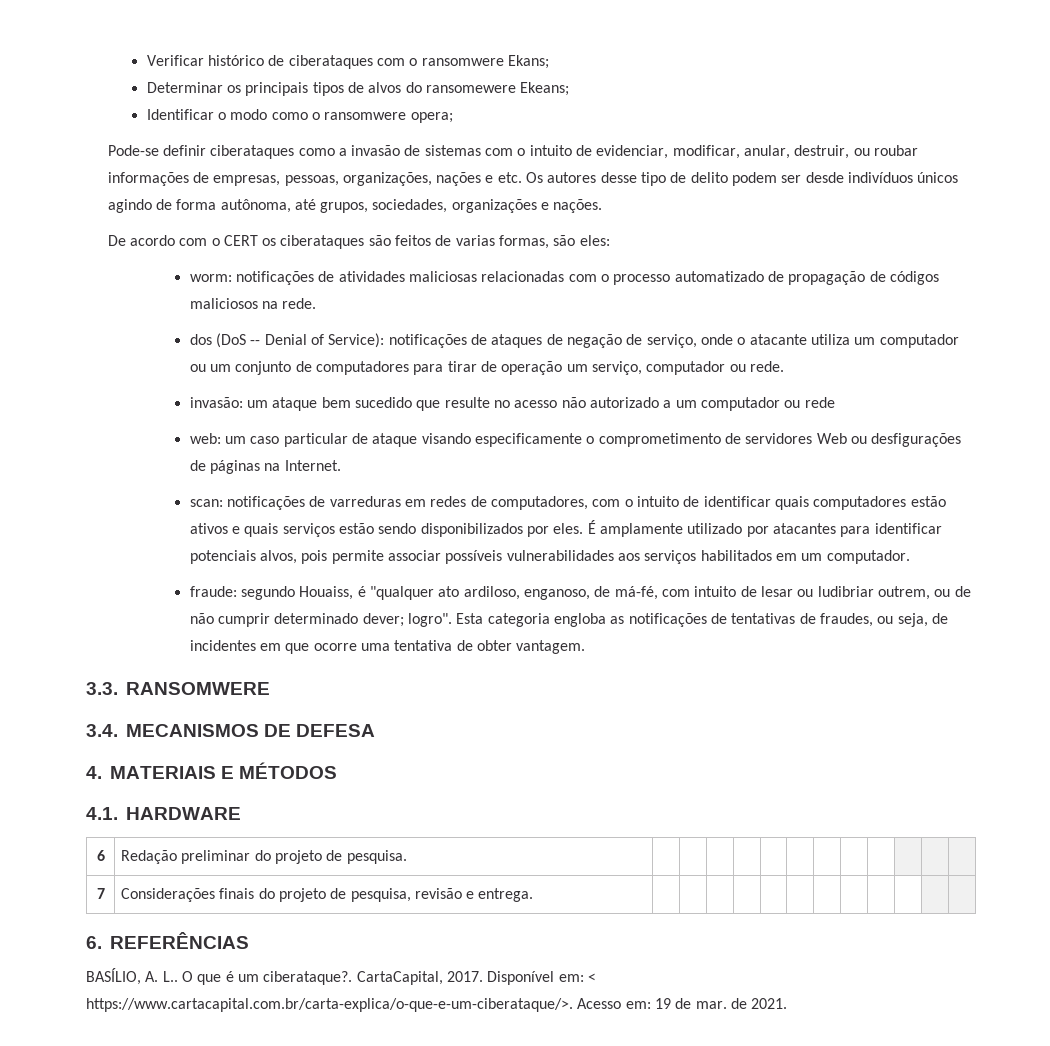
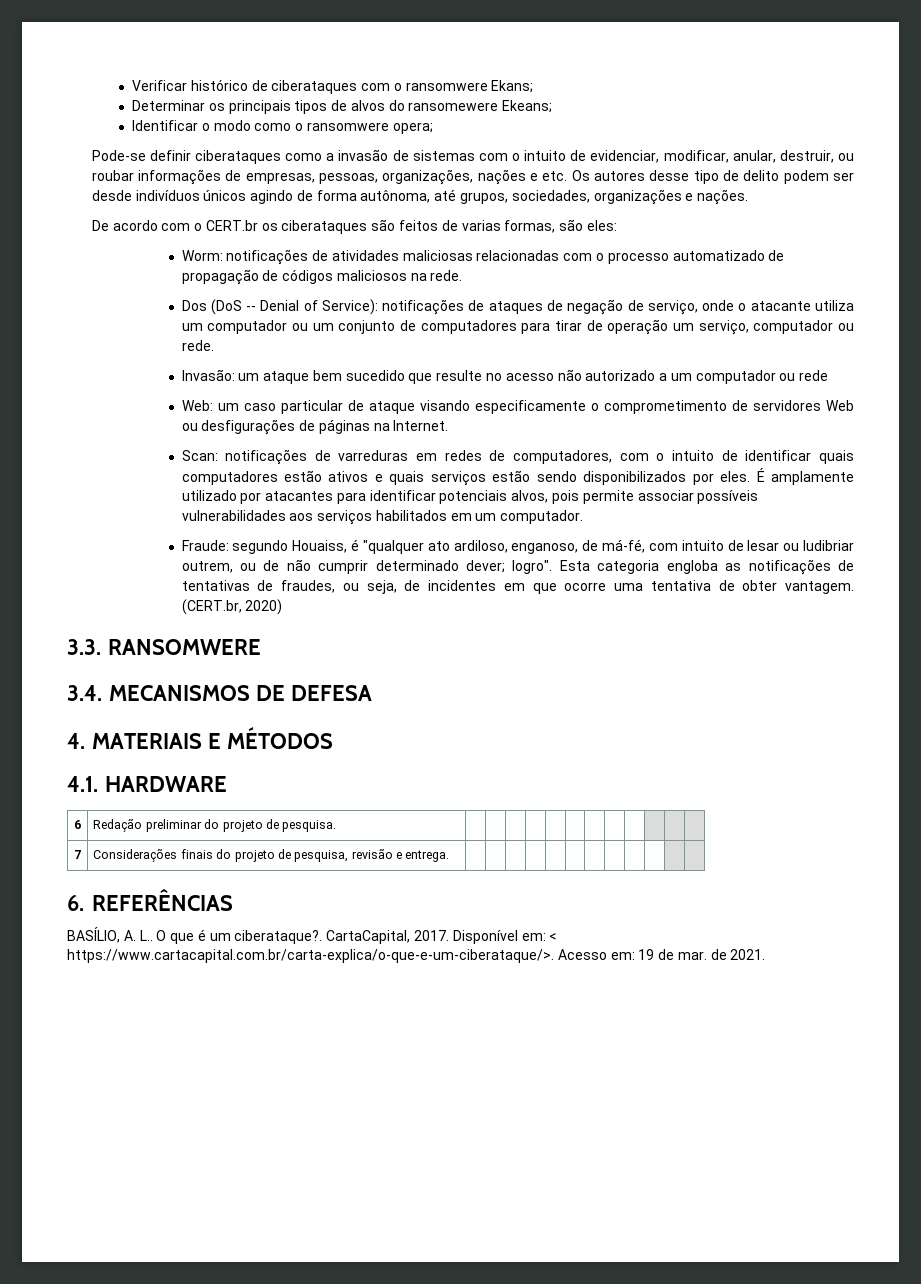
- De acordo com o CERT os ciberataques são feitos de varias formas, são eles:
+ De acordo com o CERT.br os ciberataques são feitos de varias formas, são eles:
- worm: notificações de atividades maliciosas relacionadas com o processo automatizado de propagação de códigos maliciosos na rede.
+ Worm: notificações de atividades maliciosas relacionadas com o processo automatizado de propagação de códigos maliciosos na rede.
- dos (DoS -- Denial of Service): notificações de ataques de negação de serviço, onde o atacante utiliza um computador ou um conjunto de computadores para tirar de operação um serviço, computador ou rede.
+ Dos (DoS -- Denial of Service): notificações de ataques de negação de serviço, onde o atacante utiliza um computador ou um conjunto de computadores para tirar de operação um serviço, computador ou rede.
- invasão: um ataque bem sucedido que resulte no acesso não autorizado a um computador ou rede
+ Invasão: um ataque bem sucedido que resulte no acesso não autorizado a um computador ou rede
- web: um caso particular de ataque visando especificamente o comprometimento de servidores Web ou desfigurações de páginas na Internet.
+ Web: um caso particular de ataque visando especificamente o comprometimento de servidores Web ou desfigurações de páginas na Internet.
- scan: notificações de varreduras em redes de computadores, com o intuito de identificar quais computadores estão ativos e quais serviços estão sendo disponibilizados por eles.
+ Scan: notificações de varreduras em redes de computadores, com o intuito de identificar quais computadores estão ativos e quais serviços estão sendo disponibilizados por eles.
- fraude: segundo Houaiss, é "qualquer ato ardiloso, enganoso, de má-fé, com intuito de lesar ou ludibriar outrem, ou de não cumprir determinado dever; logro".
+ Fraude: segundo Houaiss, é "qualquer ato ardiloso, enganoso, de má-fé, com intuito de lesar ou ludibriar outrem, ou de não cumprir determinado dever; logro".
+ (CERT.br, 2020)

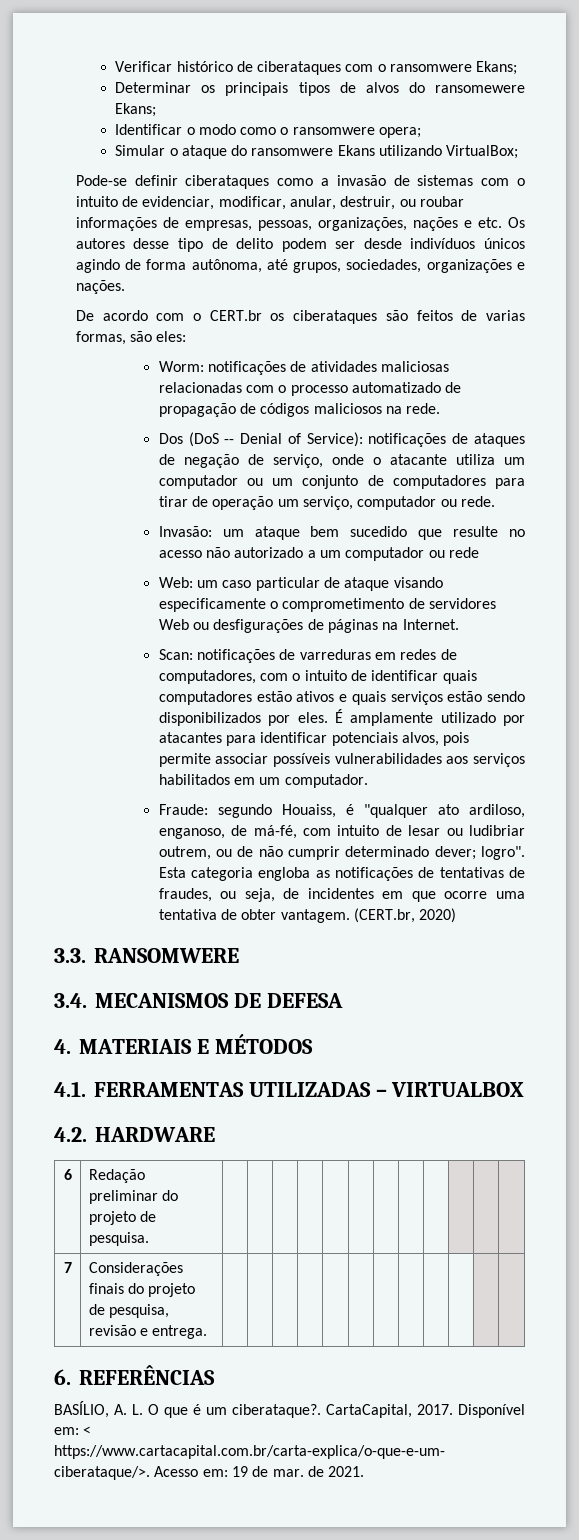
- Determinar os principais tipos de alvos do ransomewere Ekeans;
+ Determinar os principais tipos de alvos do ransomewere Ekans;
+ Simular o ataque do ransomwere Ekans utilizando VirtualBox;
- 4.1. HARDWARE
+ 4.1. FERRAMENTAS UTILIZADAS – VIRTUALBOX
+ 4.2. HARDWARE
- BASÍLIO, A. L.. O que é um ciberataque?.
+ BASÍLIO, A. L. O que é um ciberataque?.

